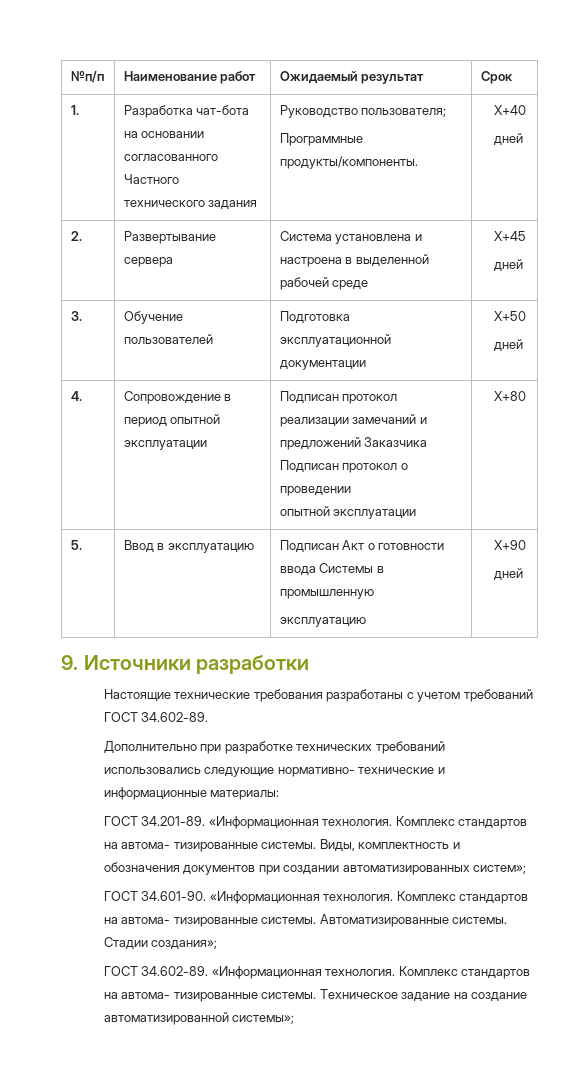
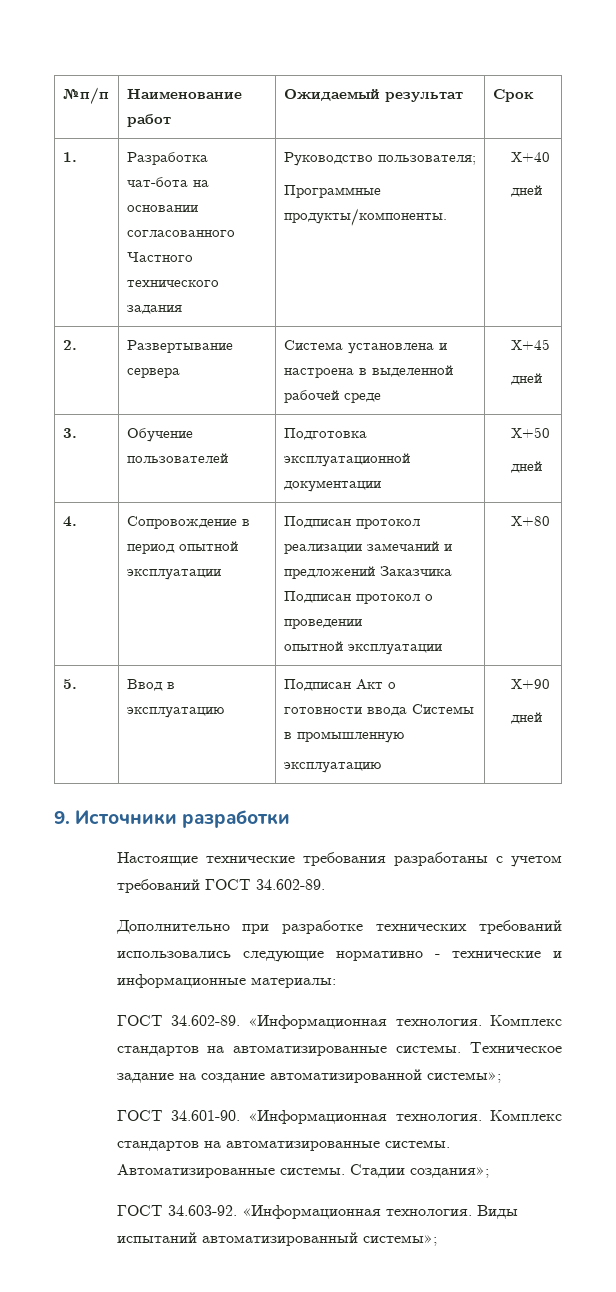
- Дополнительно при разработке технических требований использовались следующие нормативно- технические и информационные материалы:
+ Дополнительно при разработке технических требований использовались следующие нормативно - технические и информационные материалы:
- ГОСТ 34.201-89. «Информационная технология. Комплекс стандартов на автома- тизированные системы. Виды, комплектность и обозначения документов при создании автоматизированных систем»;
+ ГОСТ 34.602-89. «Информационная технология. Комплекс стандартов на автоматизированные системы. Техническое задание на создание автоматизированной системы»;
- ГОСТ 34.601-90. «Информационная технология. Комплекс стандартов на автома- тизированные системы.
+ ГОСТ 34.601-90. «Информационная технология. Комплекс стандартов на автоматизированные системы.
- ГОСТ 34.602-89. «Информационная технология. Комплекс стандартов на автома- тизированные системы. Техническое задание на создание автоматизированной системы»;
+ ГОСТ 34.603-92. «Информационная технология. Виды испытаний автоматизированный системы»;

